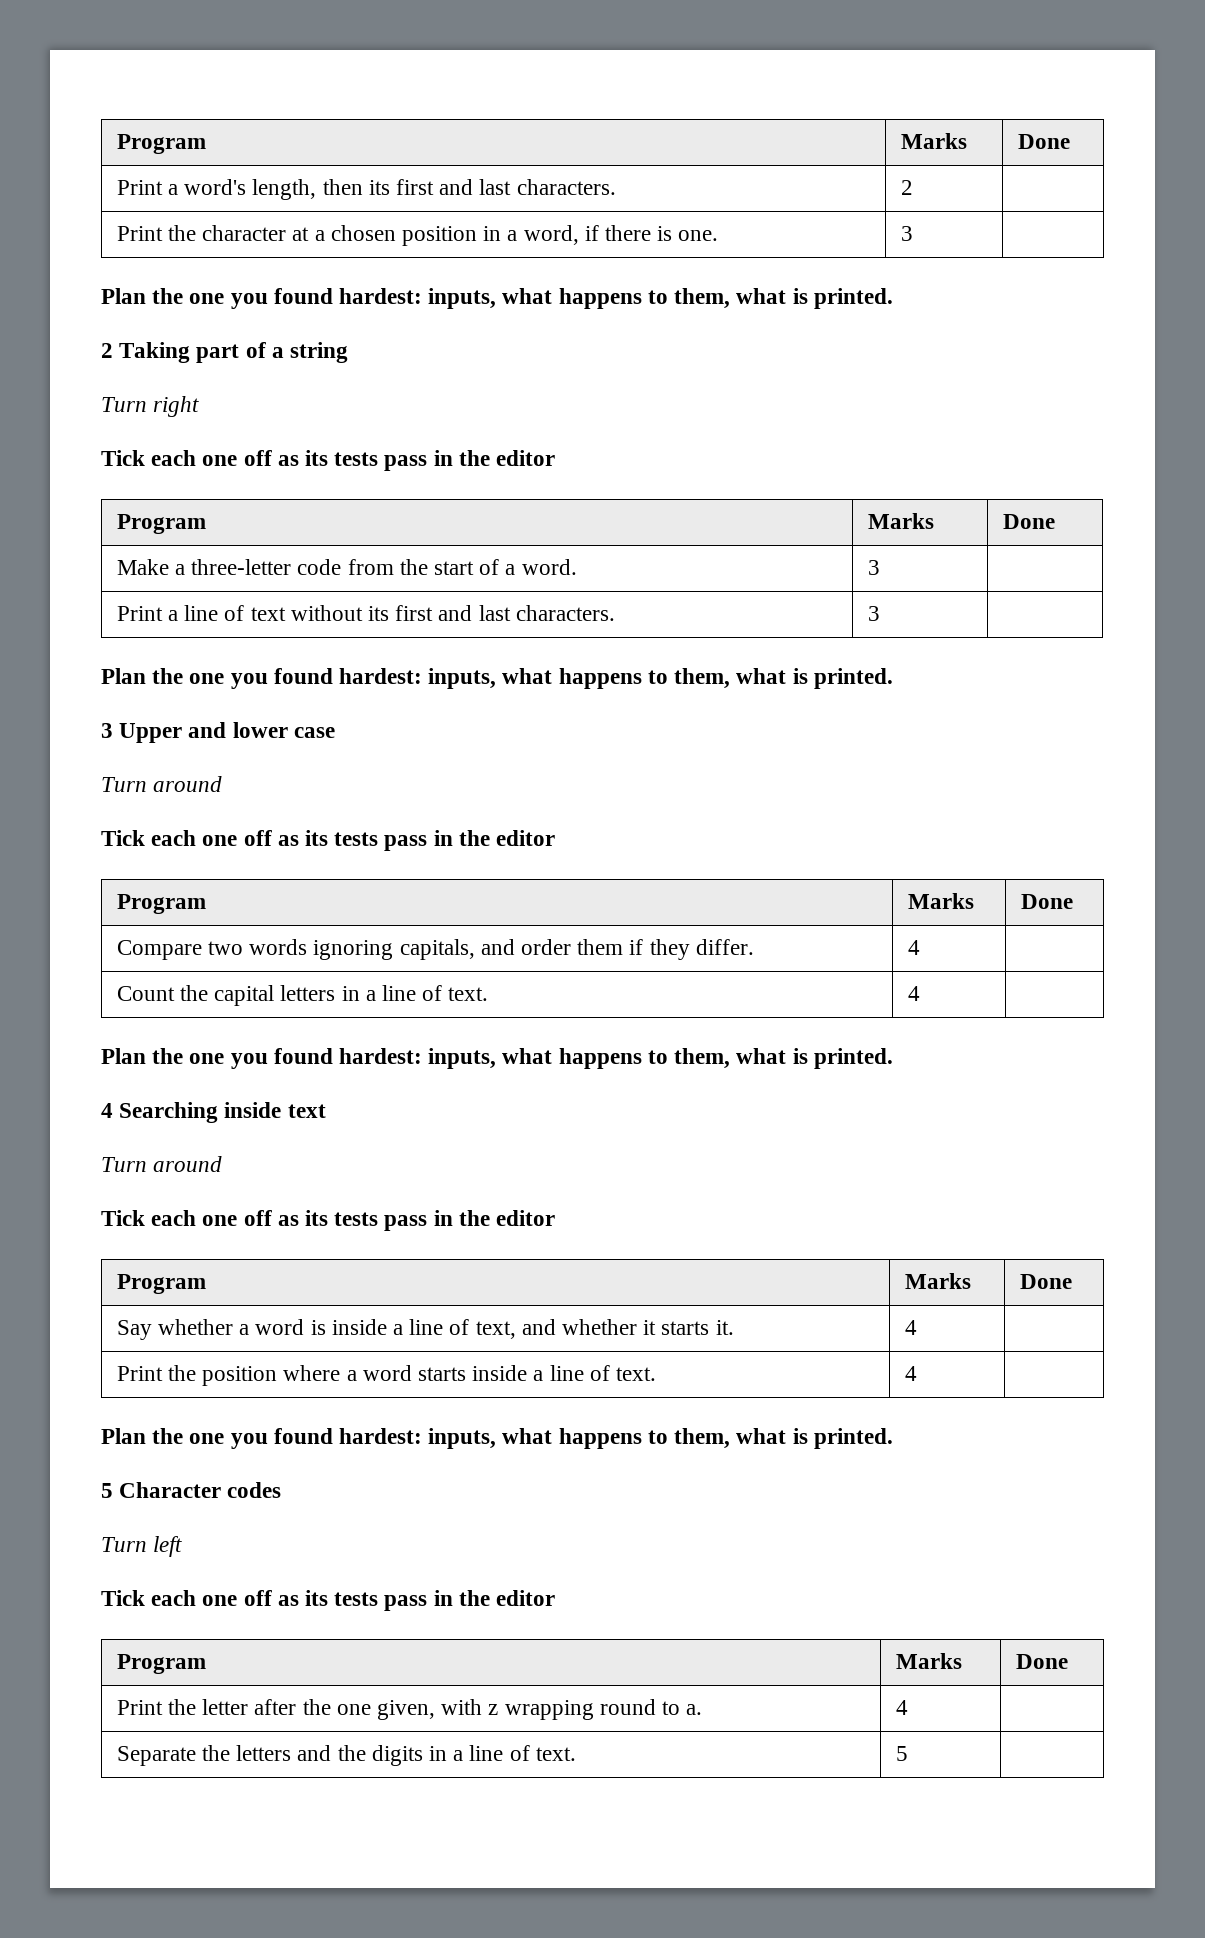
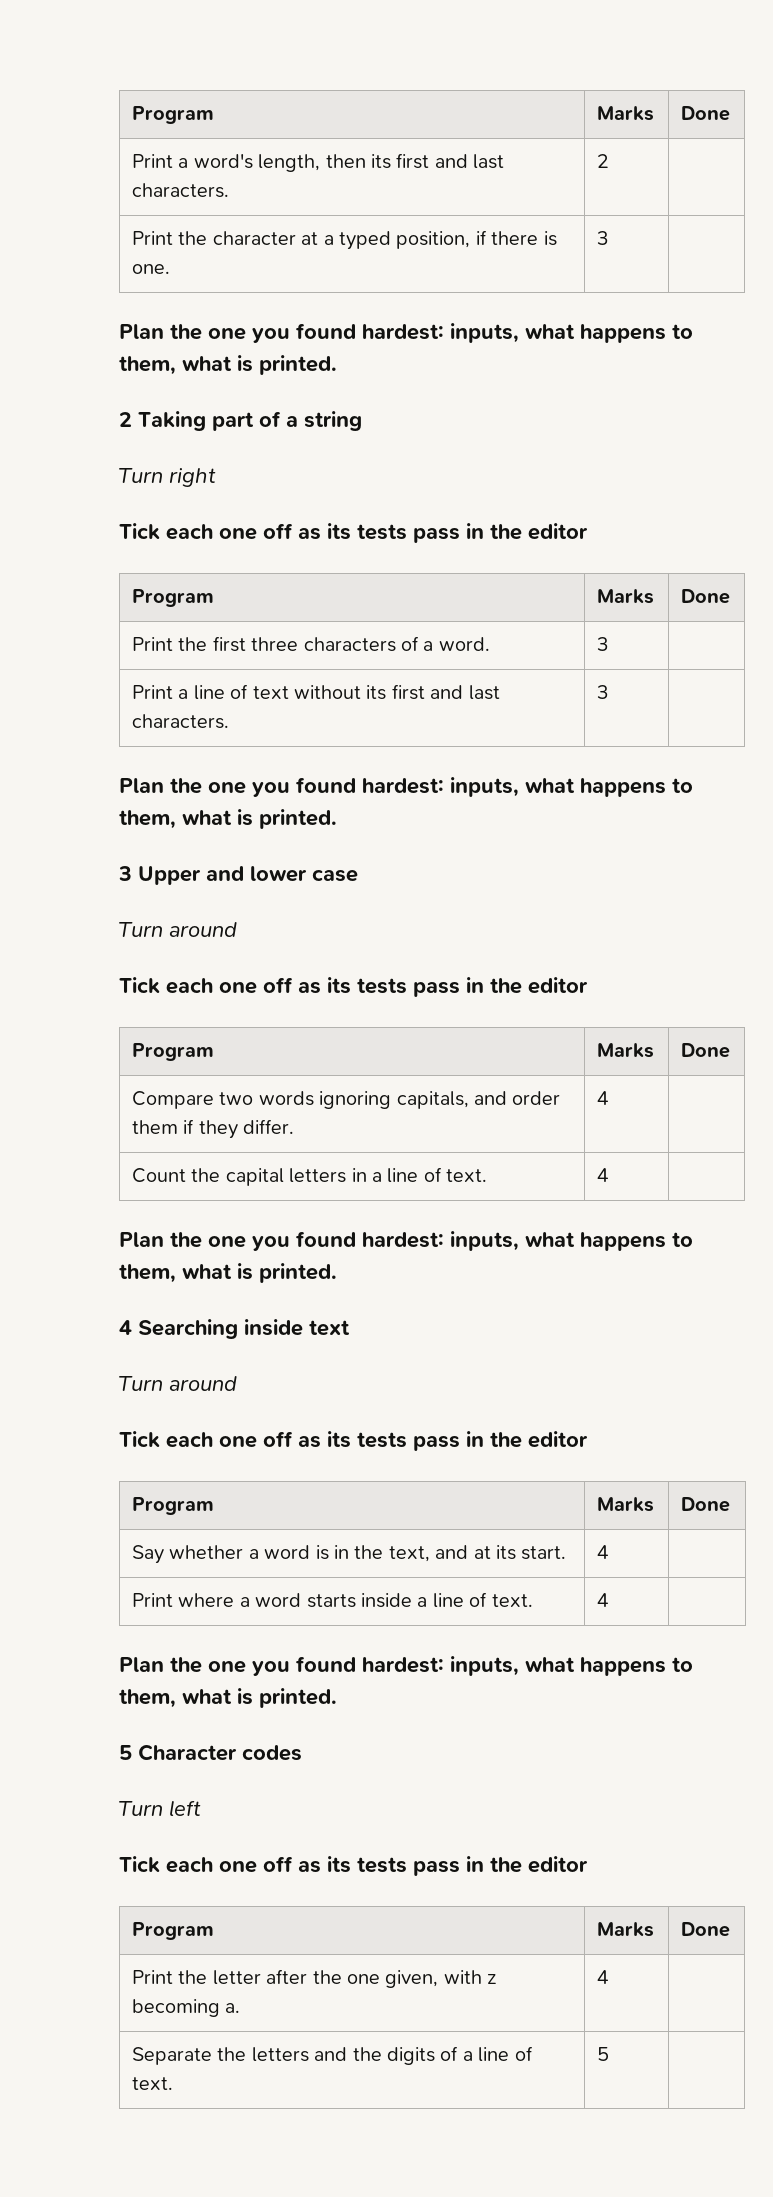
- Print the character at a chosen position in a word, if there is one. | 3 |
+ Print the character at a typed position, if there is one. | 3 |
- Make a three-letter code from the start of a word. | 3 |
+ Print the first three characters of a word. | 3 |
- Say whether a word is inside a line of text, and whether it starts it. | 4 |
+ Say whether a word is in the text, and at its start. | 4 |
- Print the position where a word starts inside a line of text. | 4 |
+ Print where a word starts inside a line of text. | 4 |
- Print the letter after the one given, with z wrapping round to a. | 4 |
+ Print the letter after the one given, with z becoming a. | 4 |
- Separate the letters and the digits in a line of text. | 5 |
+ Separate the letters and the digits of a line of text. | 5 |

